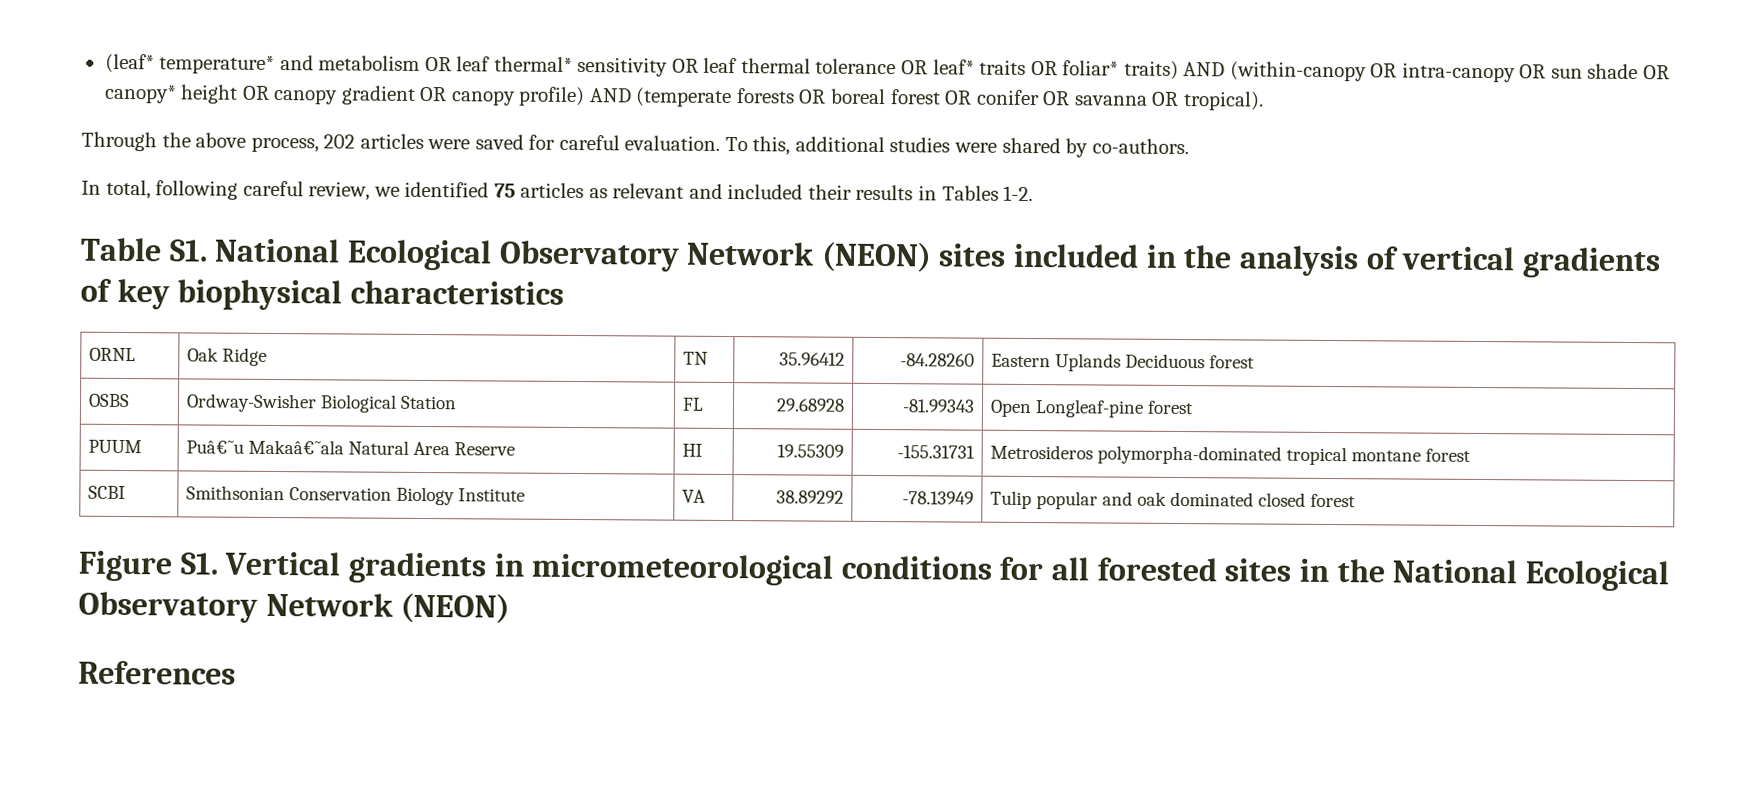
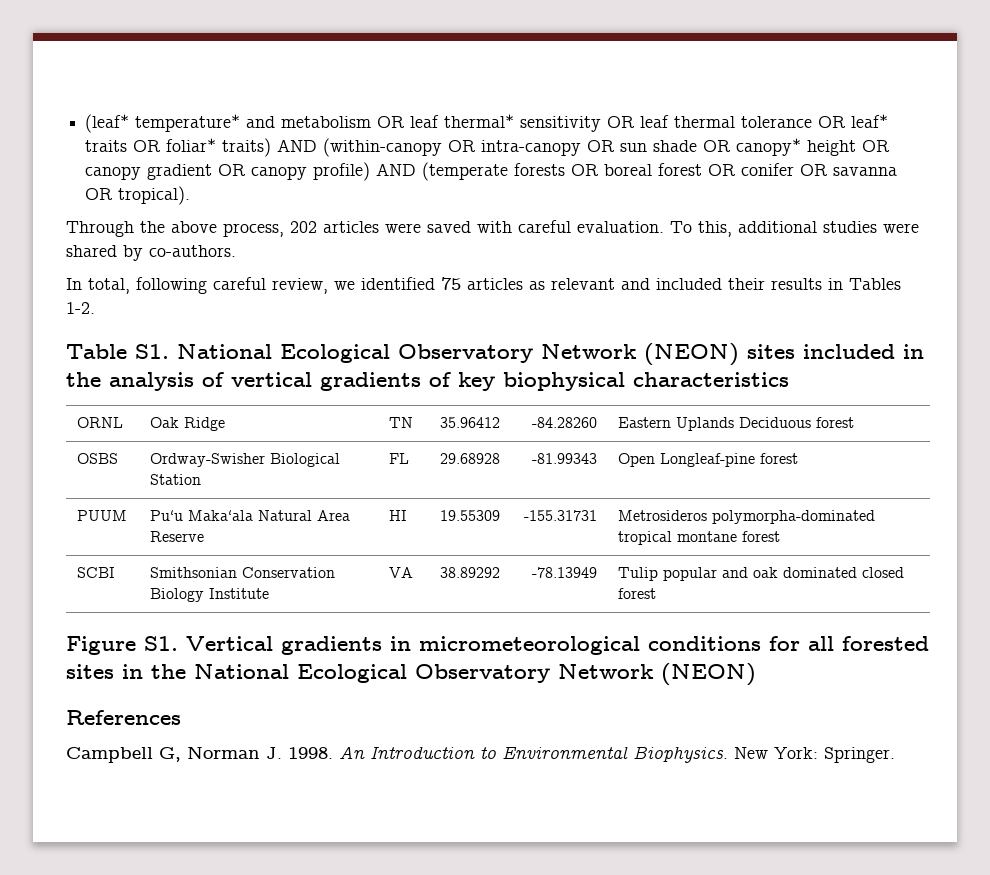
- Through the above process, 202 articles were saved for careful evaluation.
+ Through the above process, 202 articles were saved with careful evaluation.
- PUUM | Puâ€˜u Makaâ€˜ala Natural Area Reserve | HI | 19.55309 | -155.31731 | Metrosideros polymorpha-dominated tropical montane forest
+ PUUM | Pu‘u Maka‘ala Natural Area Reserve | HI | 19.55309 | -155.31731 | Metrosideros polymorpha-dominated tropical montane forest
+ Campbell G, Norman J. 1998. An Introduction to Environmental Biophysics. New York: Springer.

